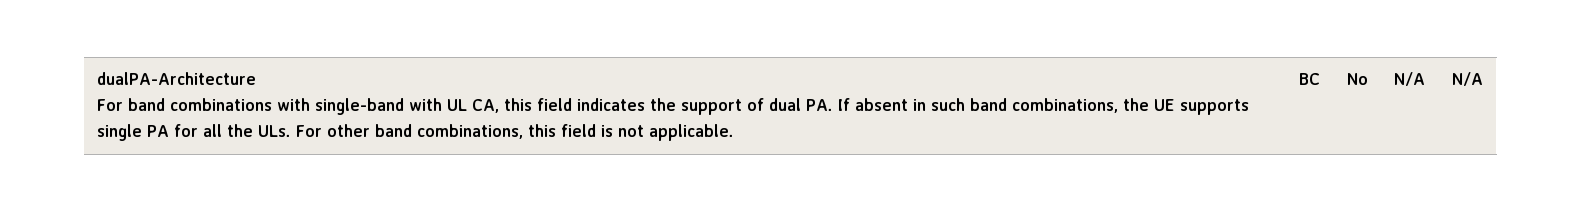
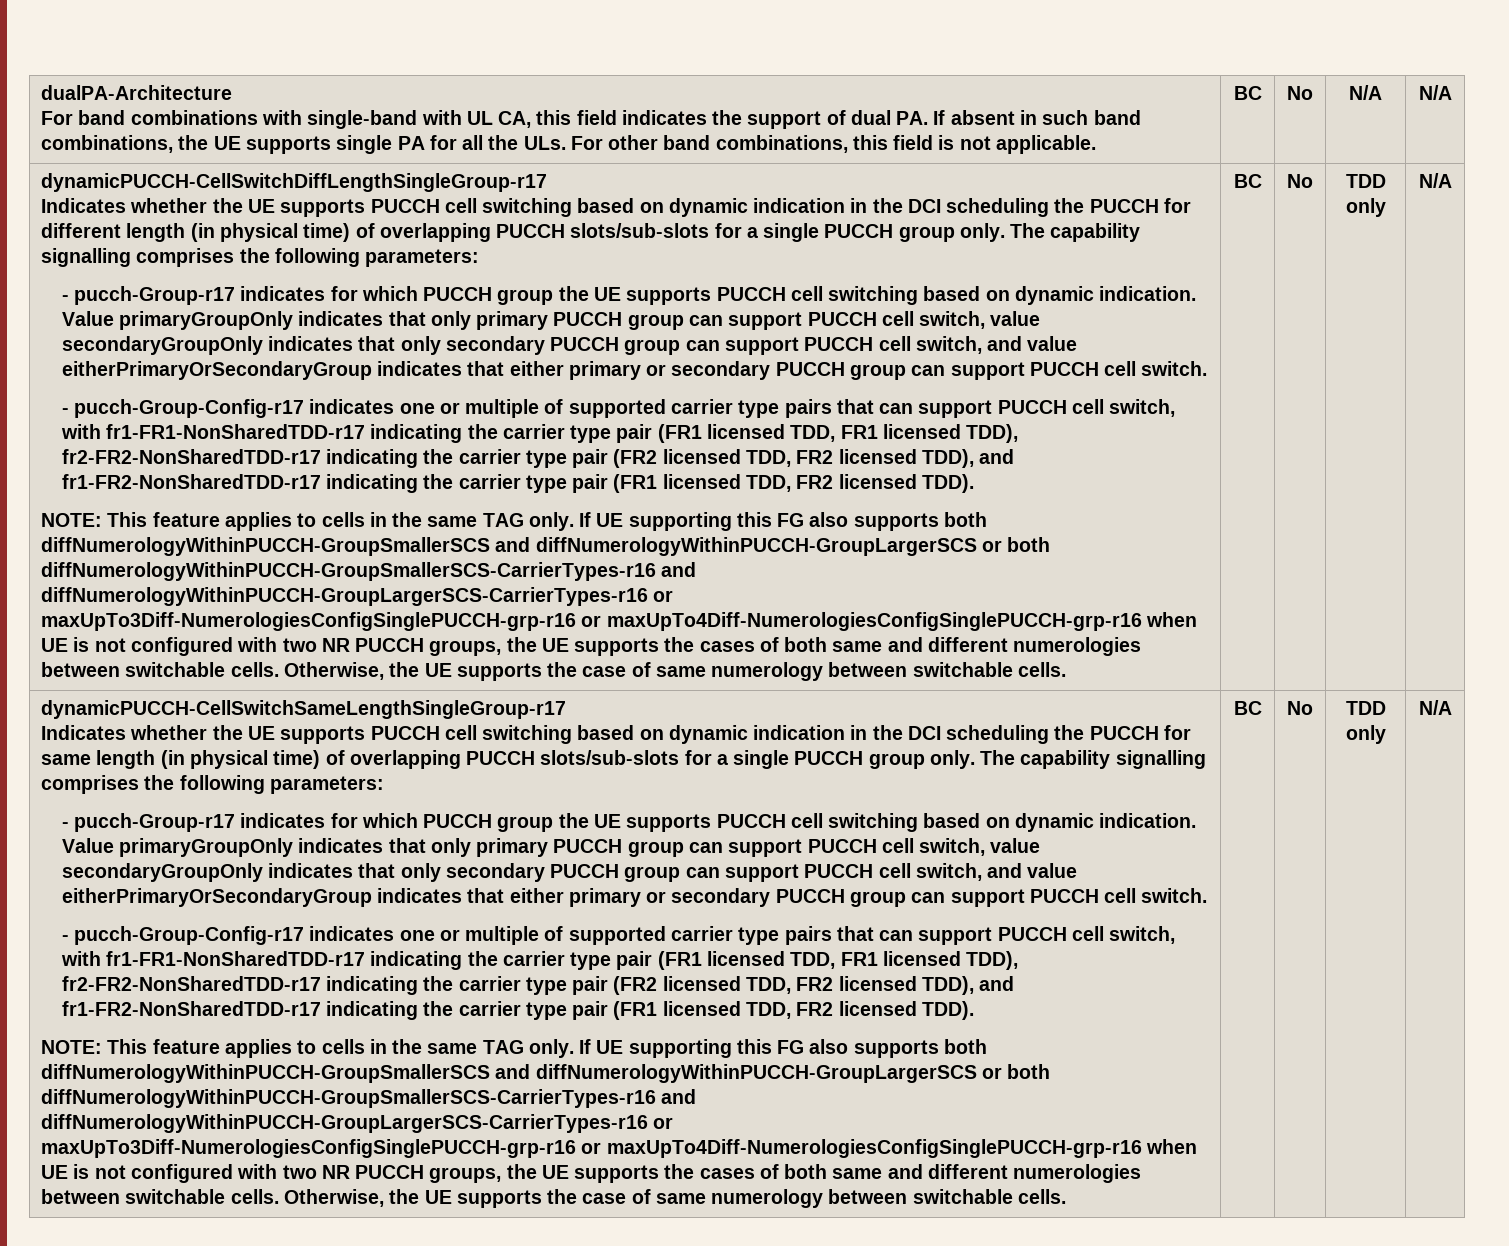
+ dynamicPUCCH-CellSwitchDiffLengthSingleGroup-r17
+ Indicates whether the UE supports PUCCH cell switching based on dynamic indication in the DCI scheduling the PUCCH for different length (in physical time) of overlapping PUCCH slots/sub-slots for a single PUCCH group only. The capability signalling comprises the following parameters:
+ - pucch-Group-r17 indicates for which PUCCH group the UE supports PUCCH cell switching based on dynamic indication. Value primaryGroupOnly indicates that only primary PUCCH group can support PUCCH cell switch, value secondaryGroupOnly indicates that only secondary PUCCH group can support PUCCH cell switch, and value eitherPrimaryOrSecondaryGroup indicates that either primary or secondary PUCCH group can support PUCCH cell switch.
+ - pucch-Group-Config-r17 indicates one or multiple of supported carrier type pairs that can support PUCCH cell switch, with fr1-FR1-NonSharedTDD-r17 indicating the carrier type pair (FR1 licensed TDD, FR1 licensed TDD), fr2-FR2-NonSharedTDD-r17 indicating the carrier type pair (FR2 licensed TDD, FR2 licensed TDD), and fr1-FR2-NonSharedTDD-r17 indicating the carrier type pair (FR1 licensed TDD, FR2 licensed TDD).
+ NOTE: This feature applies to cells in the same TAG only. If UE supporting this FG also supports both diffNumerologyWithinPUCCH-GroupSmallerSCS and diffNumerologyWithinPUCCH-GroupLargerSCS or both diffNumerologyWithinPUCCH-GroupSmallerSCS-CarrierTypes-r16 and diffNumerologyWithinPUCCH-GroupLargerSCS-CarrierTypes-r16 or maxUpTo3Diff-NumerologiesConfigSinglePUCCH-grp-r16 or maxUpTo4Diff-NumerologiesConfigSinglePUCCH-grp-r16 when UE is not configured with two NR PUCCH groups, the UE supports the cases of both same and different numerologies between switchable cells. Otherwise, the UE supports the case of same numerology between switchable cells. | BC | No | TDD only | N/A
+ dynamicPUCCH-CellSwitchSameLengthSingleGroup-r17
+ Indicates whether the UE supports PUCCH cell switching based on dynamic indication in the DCI scheduling the PUCCH for same length (in physical time) of overlapping PUCCH slots/sub-slots for a single PUCCH group only. The capability signalling comprises the following parameters:
+ - pucch-Group-r17 indicates for which PUCCH group the UE supports PUCCH cell switching based on dynamic indication. Value primaryGroupOnly indicates that only primary PUCCH group can support PUCCH cell switch, value secondaryGroupOnly indicates that only secondary PUCCH group can support PUCCH cell switch, and value eitherPrimaryOrSecondaryGroup indicates that either primary or secondary PUCCH group can support PUCCH cell switch.
+ - pucch-Group-Config-r17 indicates one or multiple of supported carrier type pairs that can support PUCCH cell switch, with fr1-FR1-NonSharedTDD-r17 indicating the carrier type pair (FR1 licensed TDD, FR1 licensed TDD), fr2-FR2-NonSharedTDD-r17 indicating the carrier type pair (FR2 licensed TDD, FR2 licensed TDD), and fr1-FR2-NonSharedTDD-r17 indicating the carrier type pair (FR1 licensed TDD, FR2 licensed TDD).
+ NOTE: This feature applies to cells in the same TAG only. If UE supporting this FG also supports both diffNumerologyWithinPUCCH-GroupSmallerSCS and diffNumerologyWithinPUCCH-GroupLargerSCS or both diffNumerologyWithinPUCCH-GroupSmallerSCS-CarrierTypes-r16 and diffNumerologyWithinPUCCH-GroupLargerSCS-CarrierTypes-r16 or maxUpTo3Diff-NumerologiesConfigSinglePUCCH-grp-r16 or maxUpTo4Diff-NumerologiesConfigSinglePUCCH-grp-r16 when UE is not configured with two NR PUCCH groups, the UE supports the cases of both same and different numerologies between switchable cells. Otherwise, the UE supports the case of same numerology between switchable cells. | BC | No | TDD only | N/A

